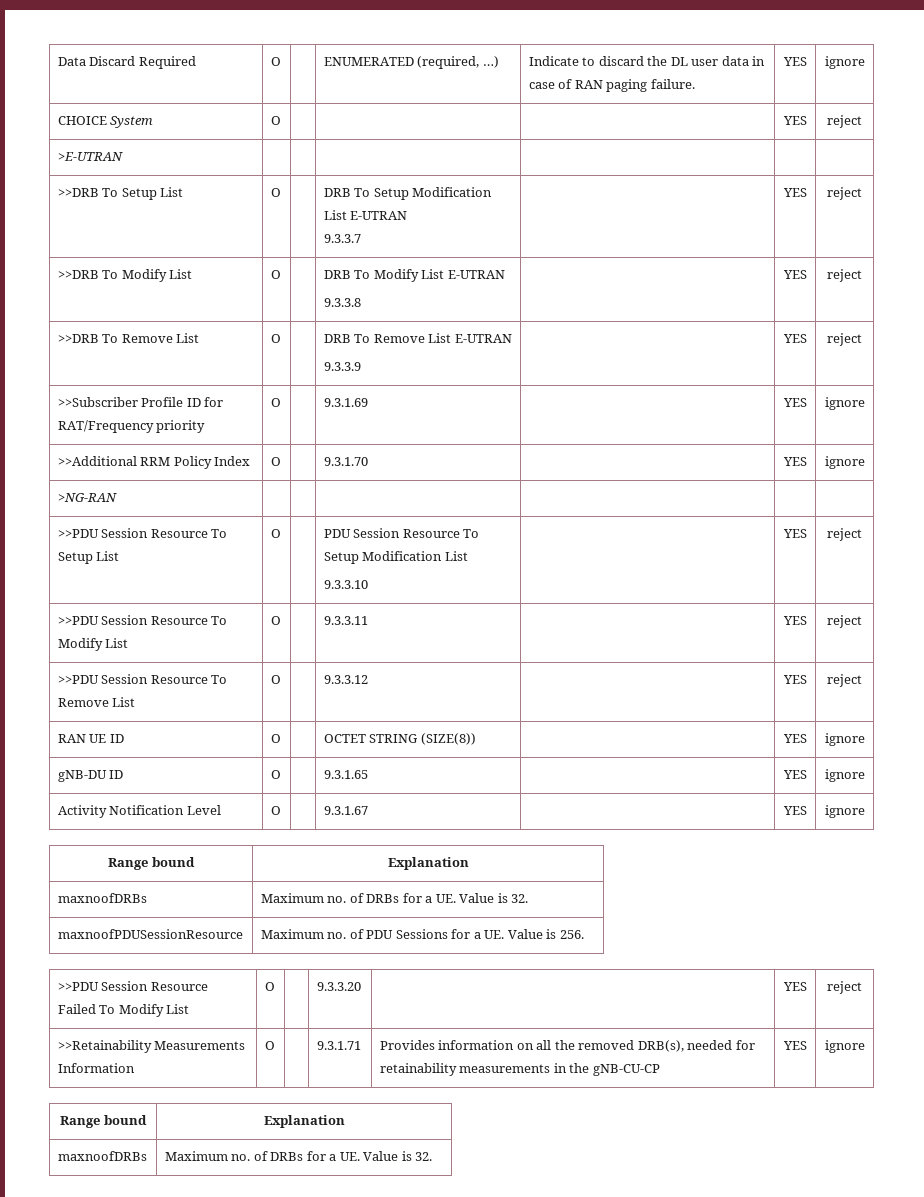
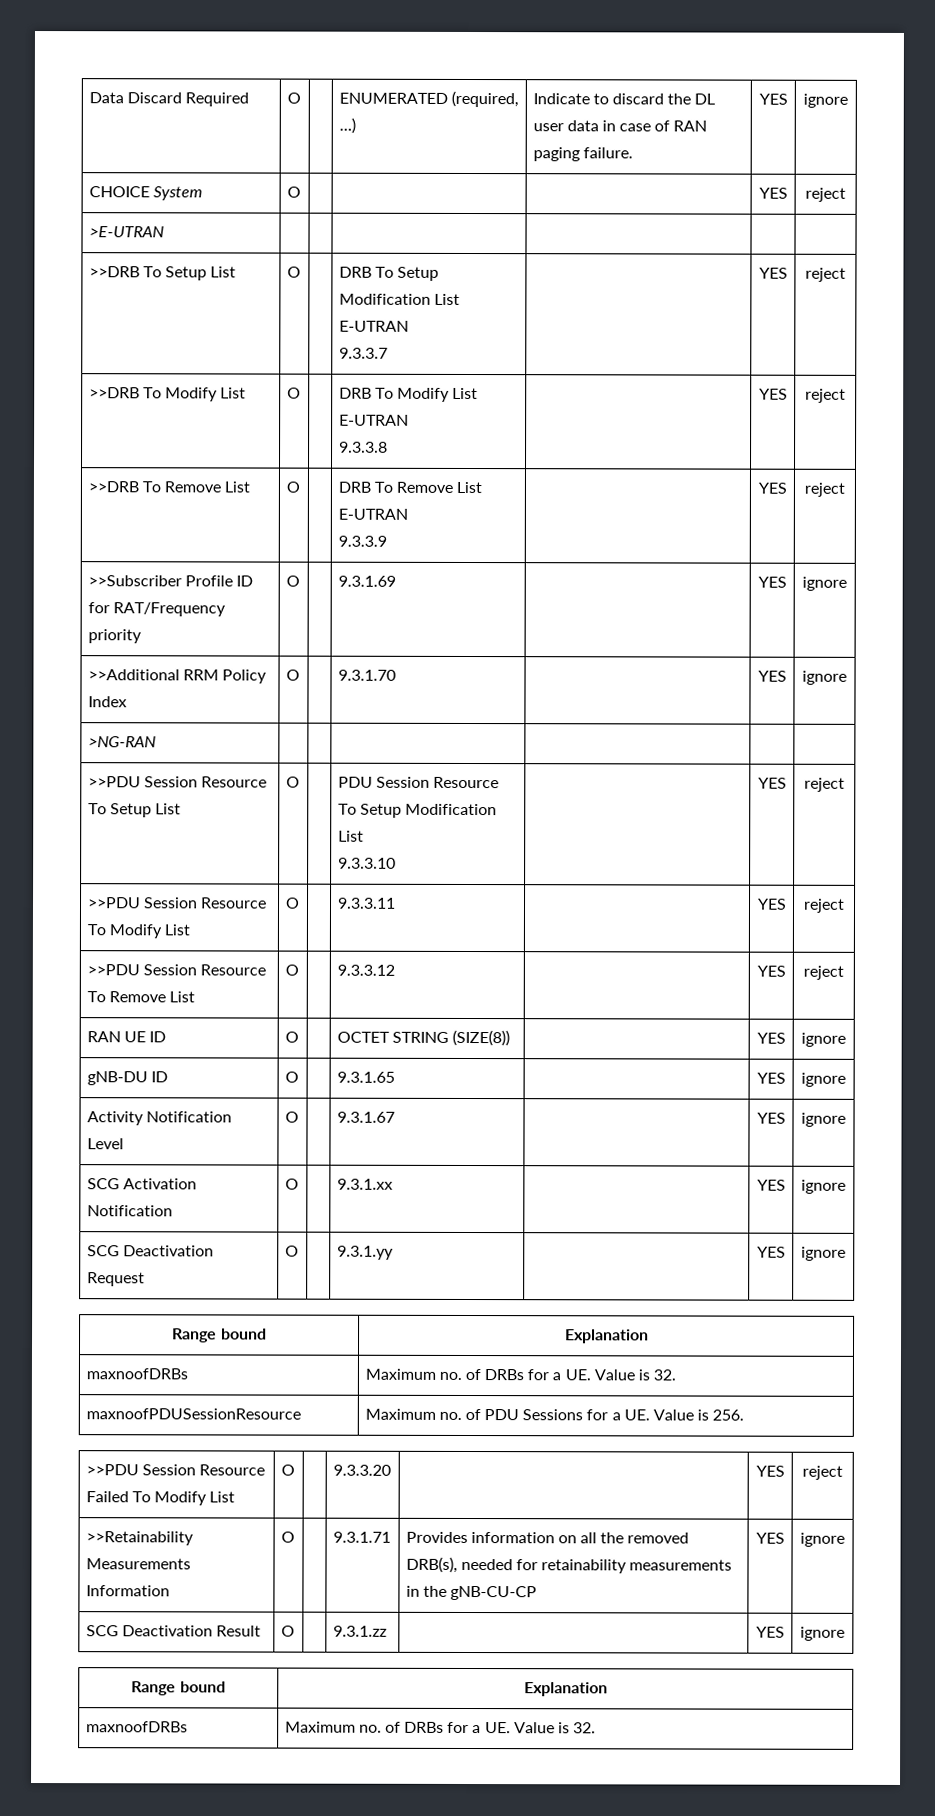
+ SCG Activation Notification | O | | 9.3.1.xx | | YES | ignore
+ SCG Deactivation Request | O | | 9.3.1.yy | | YES | ignore
+ SCG Deactivation Result | O | | 9.3.1.zz | | YES | ignore

